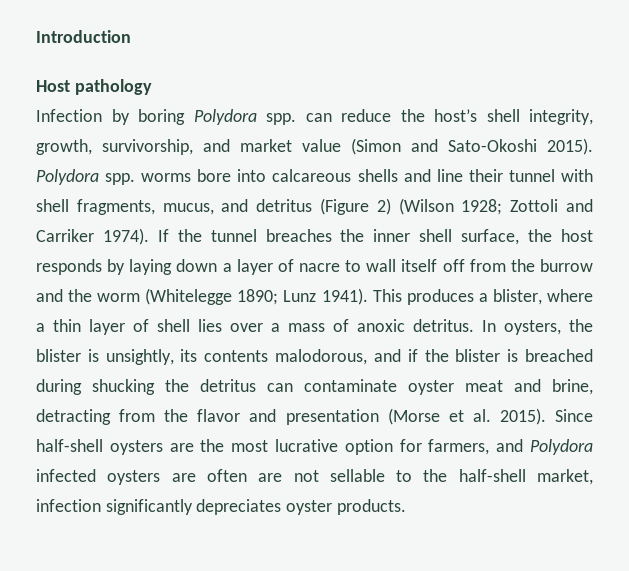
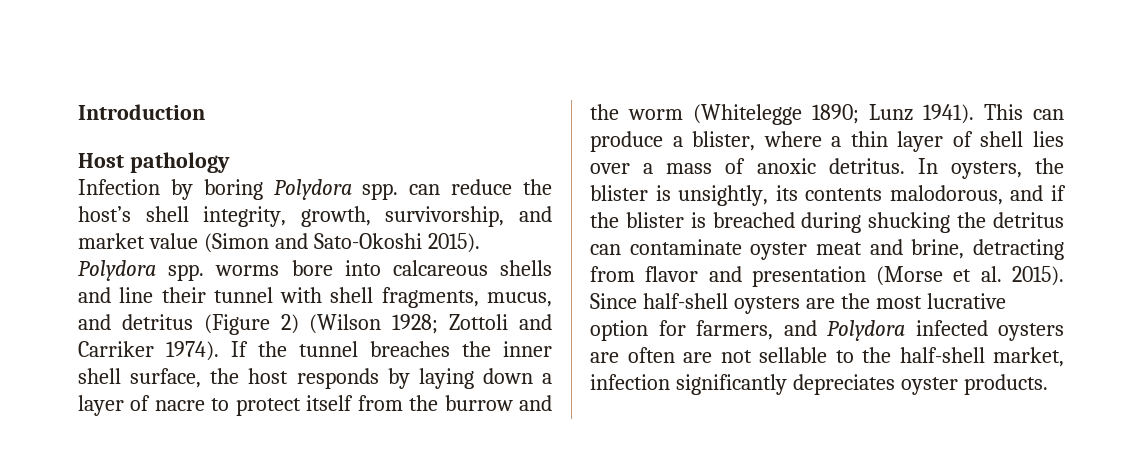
- If the tunnel breaches the inner shell surface, the host responds by laying down a layer of nacre to wall itself off from the burrow and the worm (Whitelegge 1890; Lunz 1941).
+ If the tunnel breaches the inner shell surface, the host responds by laying down a layer of nacre to protect itself from the burrow and the worm (Whitelegge 1890; Lunz 1941).
- This produces a blister, where a thin layer of shell lies over a mass of anoxic detritus.
+ This can produce a blister, where a thin layer of shell lies over a mass of anoxic detritus.
- In oysters, the blister is unsightly, its contents malodorous, and if the blister is breached during shucking the detritus can contaminate oyster meat and brine, detracting from the flavor and presentation (Morse et al. 2015).
+ In oysters, the blister is unsightly, its contents malodorous, and if the blister is breached during shucking the detritus can contaminate oyster meat and brine, detracting from flavor and presentation (Morse et al. 2015).

